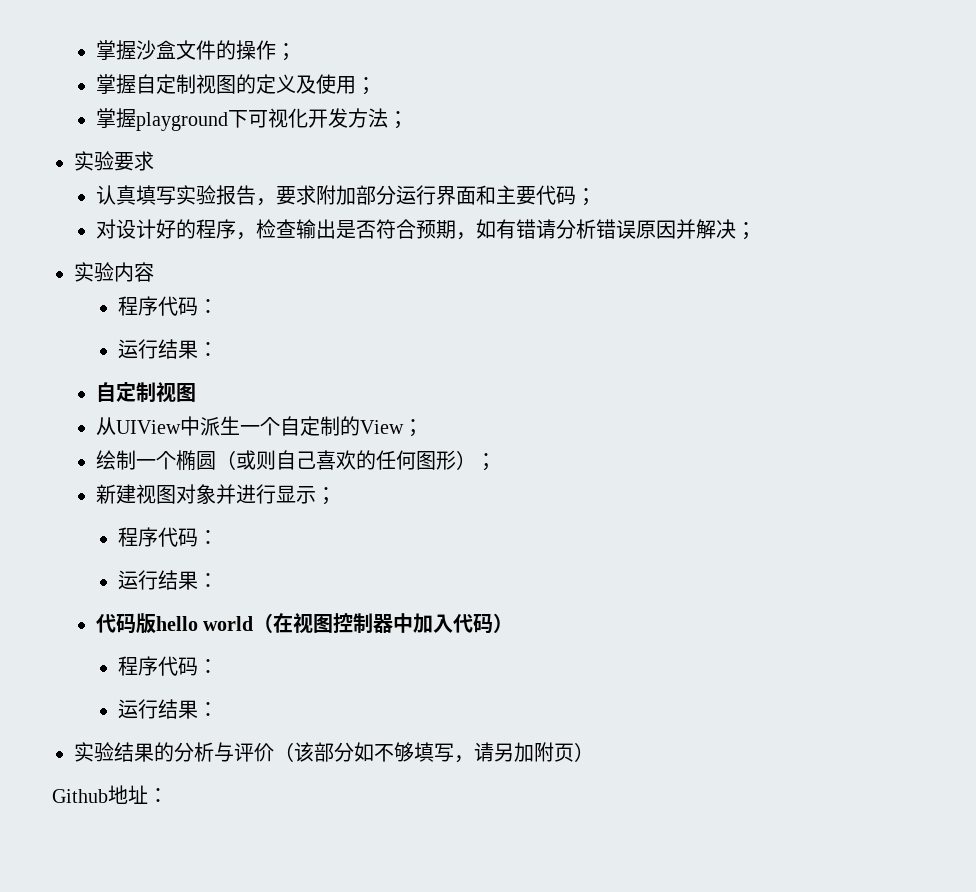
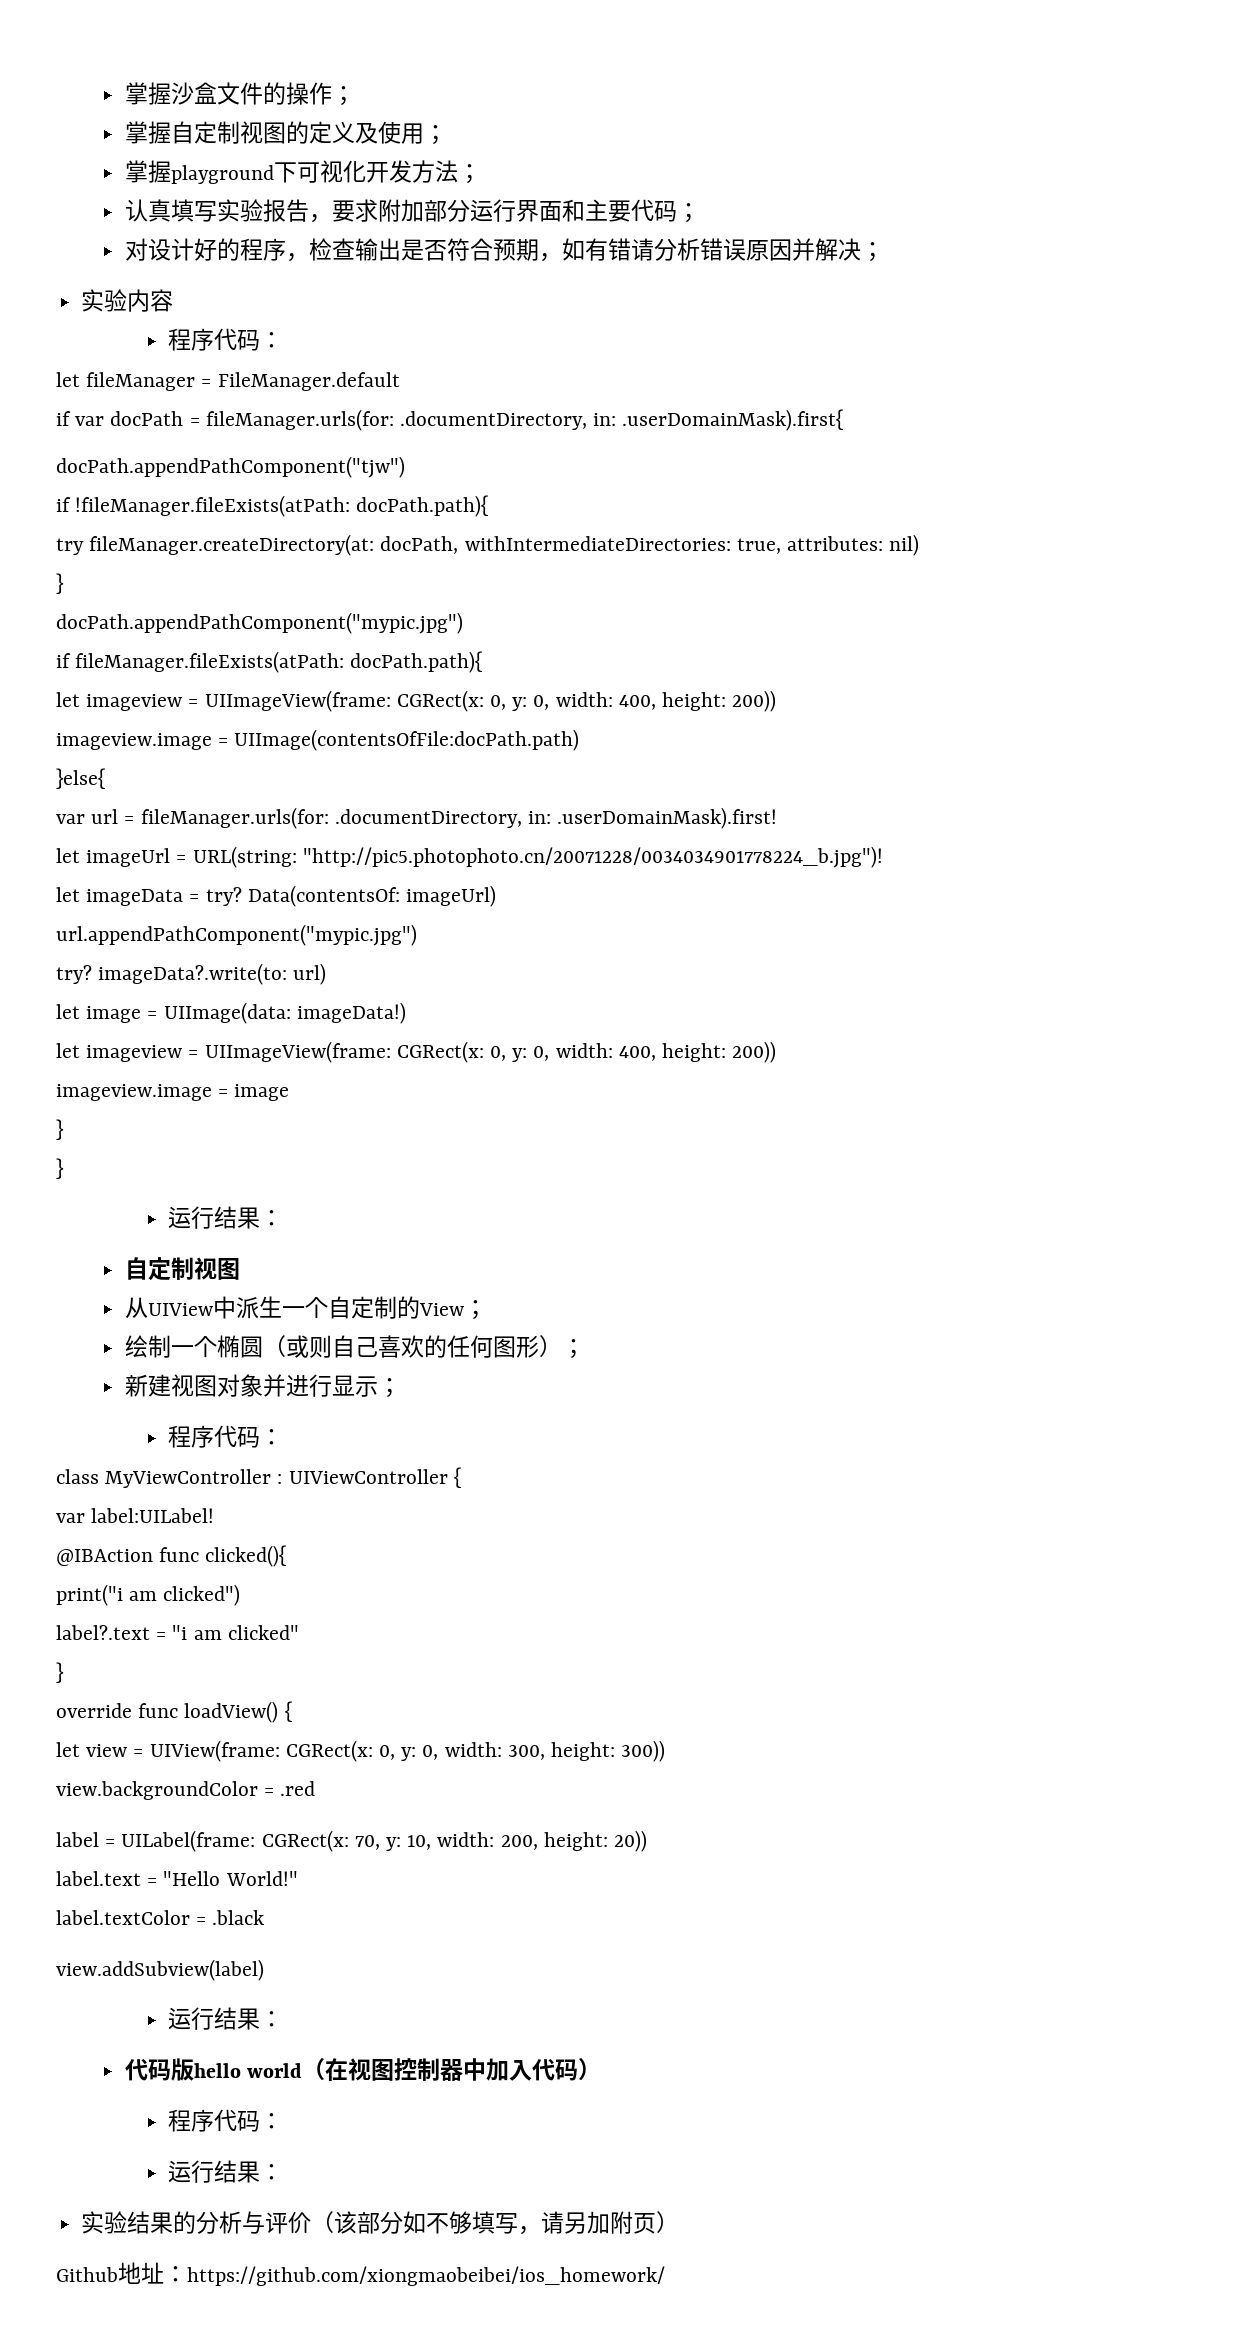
- 实验要求
+ let fileManager = FileManager.default
+ if var docPath = fileManager.urls(for: .documentDirectory, in: .userDomainMask).first{
+ docPath.appendPathComponent("tjw")
+ if !fileManager.fileExists(atPath: docPath.path){
+ try fileManager.createDirectory(at: docPath, withIntermediateDirectories: true, attributes: nil)
+ }
+ docPath.appendPathComponent("mypic.jpg")
+ if fileManager.fileExists(atPath: docPath.path){
+ let imageview = UIImageView(frame: CGRect(x: 0, y: 0, width: 400, height: 200))
+ imageview.image = UIImage(contentsOfFile:docPath.path)
+ }else{
+ var url = fileManager.urls(for: .documentDirectory, in: .userDomainMask).first!
+ let imageUrl = URL(string: "http://pic5.photophoto.cn/20071228/0034034901778224_b.jpg")!
+ let imageData = try? Data(contentsOf: imageUrl)
+ url.appendPathComponent("mypic.jpg")
+ try? imageData?.write(to: url)
+ let image = UIImage(data: imageData!)
+ let imageview = UIImageView(frame: CGRect(x: 0, y: 0, width: 400, height: 200))
+ imageview.image = image
+ }
+ }
+ class MyViewController : UIViewController {
+ var label:UILabel!
+ @IBAction func clicked(){
+ print("i am clicked")
+ label?.text = "i am clicked"
+ }
+ override func loadView() {
+ let view = UIView(frame: CGRect(x: 0, y: 0, width: 300, height: 300))
+ view.backgroundColor = .red
+ label = UILabel(frame: CGRect(x: 70, y: 10, width: 200, height: 20))
+ label.text = "Hello World!"
+ label.textColor = .black
+ view.addSubview(label)
- Github地址：
+ Github地址：https://github.com/xiongmaobeibei/ios_homework/

